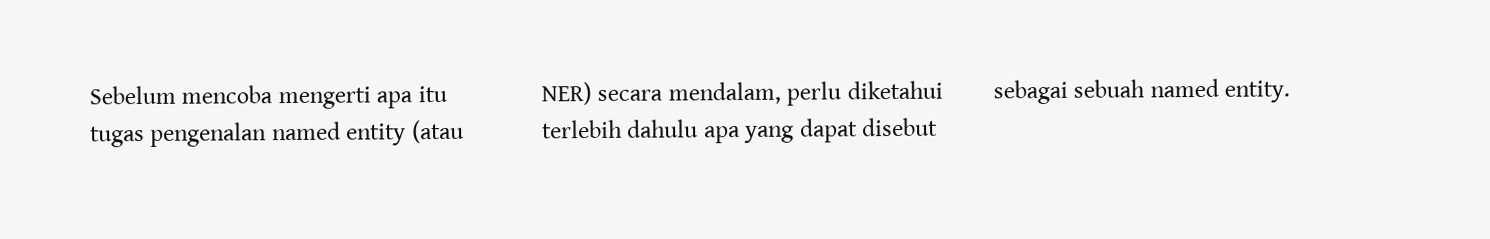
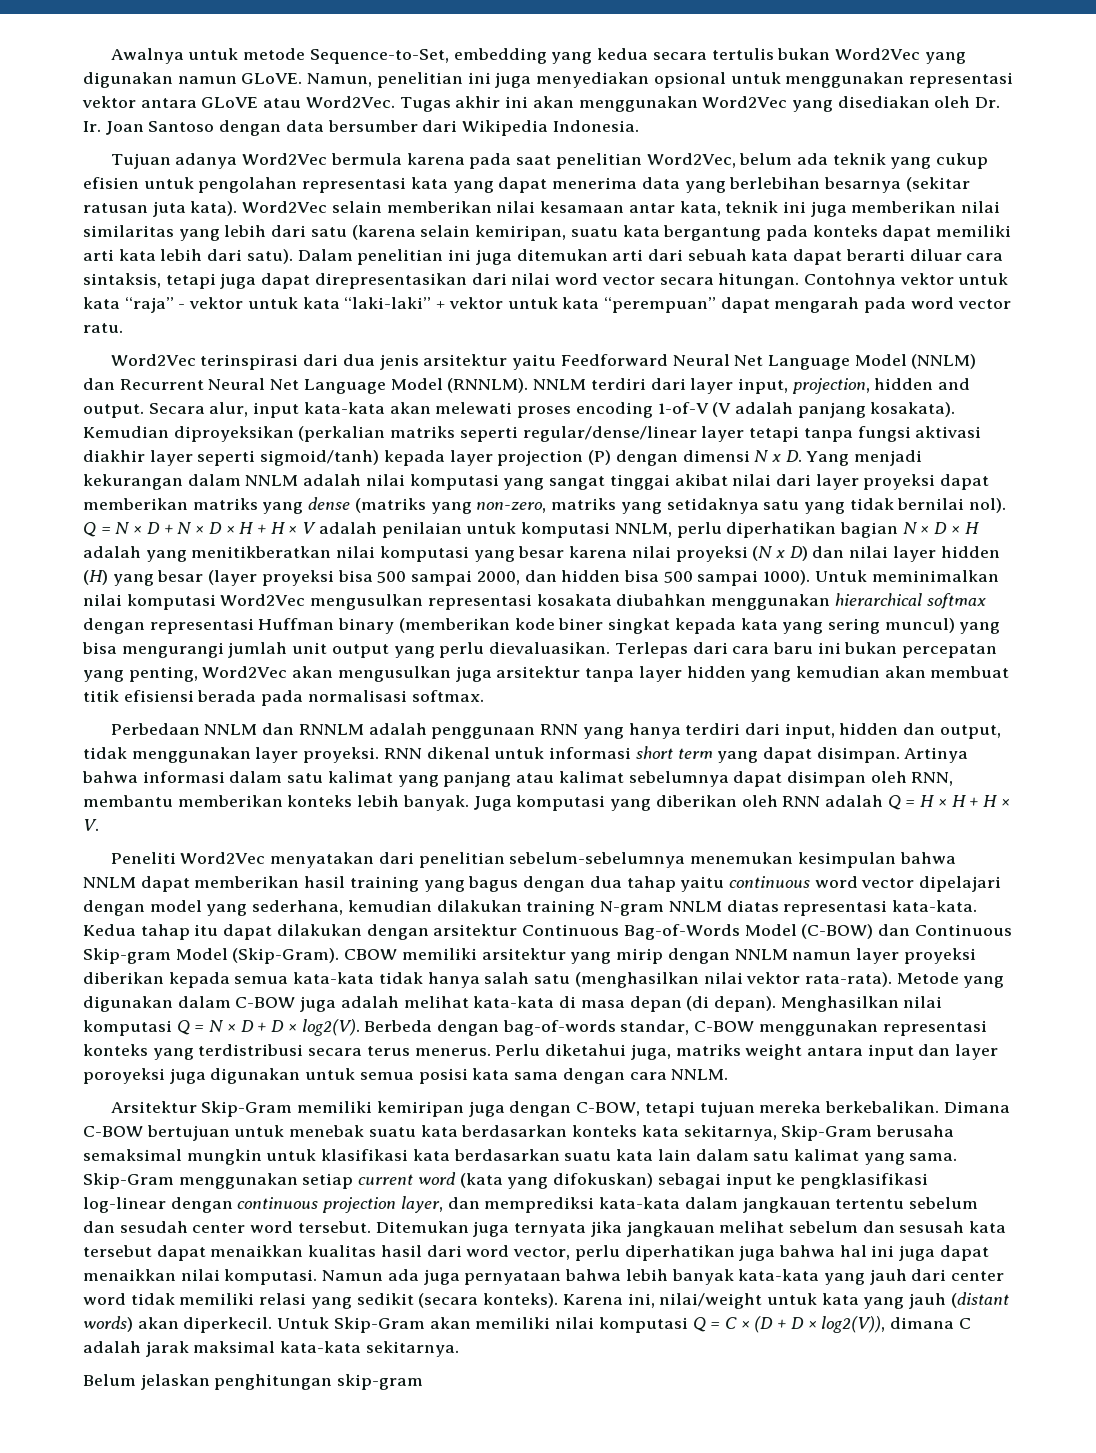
- Sebelum mencoba mengerti apa itu tugas pengenalan named entity (atau NER) secara mendalam, perlu diketahui terlebih dahulu apa yang dapat disebut sebagai sebuah named entity.
+ Awalnya untuk metode Sequence-to-Set, embedding yang kedua secara tertulis bukan Word2Vec yang digunakan namun GLoVE. Namun, penelitian ini juga menyediakan opsional untuk menggunakan representasi vektor antara GLoVE atau Word2Vec. Tugas akhir ini akan menggunakan Word2Vec yang disediakan oleh Dr. Ir. Joan Santoso dengan data bersumber dari Wikipedia Indonesia.
+ Tujuan adanya Word2Vec bermula karena pada saat penelitian Word2Vec, belum ada teknik yang cukup efisien untuk pengolahan representasi kata yang dapat menerima data yang berlebihan besarnya (sekitar ratusan juta kata). Word2Vec selain memberikan nilai kesamaan antar kata, teknik ini juga memberikan nilai similaritas yang lebih dari satu (karena selain kemiripan, suatu kata bergantung pada konteks dapat memiliki arti kata lebih dari satu). Dalam penelitian ini juga ditemukan arti dari sebuah kata dapat berarti diluar cara sintaksis, tetapi juga dapat direpresentasikan dari nilai word vector secara hitungan. Contohnya vektor untuk kata “raja” - vektor untuk kata “laki-laki” + vektor untuk kata “perempuan” dapat mengarah pada word vector ratu.
+ Word2Vec terinspirasi dari dua jenis arsitektur yaitu Feedforward Neural Net Language Model (NNLM) dan Recurrent Neural Net Language Model (RNNLM). NNLM terdiri dari layer input, projection, hidden and output. Secara alur, input kata-kata akan melewati proses encoding 1-of-V (V adalah panjang kosakata). Kemudian diproyeksikan (perkalian matriks seperti regular/dense/linear layer tetapi tanpa fungsi aktivasi diakhir layer seperti sigmoid/tanh) kepada layer projection (P) dengan dimensi N x D. Yang menjadi kekurangan dalam NNLM adalah nilai komputasi yang sangat tinggai akibat nilai dari layer proyeksi dapat memberikan matriks yang dense (matriks yang non-zero, matriks yang setidaknya satu yang tidak bernilai nol). Q = N × D + N × D × H + H × V adalah penilaian untuk komputasi NNLM, perlu diperhatikan bagian N × D × H adalah yang menitikberatkan nilai komputasi yang besar karena nilai proyeksi (N x D) dan nilai layer hidden (H) yang besar (layer proyeksi bisa 500 sampai 2000, dan hidden bisa 500 sampai 1000). Untuk meminimalkan nilai komputasi Word2Vec mengusulkan representasi kosakata diubahkan menggunakan hierarchical softmax dengan representasi Huffman binary (memberikan kode biner singkat kepada kata yang sering muncul) yang bisa mengurangi jumlah unit output yang perlu dievaluasikan. Terlepas dari cara baru ini bukan percepatan yang penting, Word2Vec akan mengusulkan juga arsitektur tanpa layer hidden yang kemudian akan membuat titik efisiensi berada pada normalisasi softmax.
+ Perbedaan NNLM dan RNNLM adalah penggunaan RNN yang hanya terdiri dari input, hidden dan output, tidak menggunakan layer proyeksi. RNN dikenal untuk informasi short term yang dapat disimpan. Artinya bahwa informasi dalam satu kalimat yang panjang atau kalimat sebelumnya dapat disimpan oleh RNN, membantu memberikan konteks lebih banyak. Juga komputasi yang diberikan oleh RNN adalah Q = H × H + H × V.
+ Peneliti Word2Vec menyatakan dari penelitian sebelum-sebelumnya menemukan kesimpulan bahwa NNLM dapat memberikan hasil training yang bagus dengan dua tahap yaitu continuous word vector dipelajari dengan model yang sederhana, kemudian dilakukan training N-gram NNLM diatas representasi kata-kata. Kedua tahap itu dapat dilakukan dengan arsitektur Continuous Bag-of-Words Model (C-BOW) dan Continuous Skip-gram Model (Skip-Gram). CBOW memiliki arsitektur yang mirip dengan NNLM namun layer proyeksi diberikan kepada semua kata-kata tidak hanya salah satu (menghasilkan nilai vektor rata-rata). Metode yang digunakan dalam C-BOW juga adalah melihat kata-kata di masa depan (di depan). Menghasilkan nilai komputasi Q = N × D + D × log2(V). Berbeda dengan bag-of-words standar, C-BOW menggunakan representasi konteks yang terdistribusi secara terus menerus. Perlu diketahui juga, matriks weight antara input dan layer poroyeksi juga digunakan untuk semua posisi kata sama dengan cara NNLM.
+ Arsitektur Skip-Gram memiliki kemiripan juga dengan C-BOW, tetapi tujuan mereka berkebalikan. Dimana C-BOW bertujuan untuk menebak suatu kata berdasarkan konteks kata sekitarnya, Skip-Gram berusaha semaksimal mungkin untuk klasifikasi kata berdasarkan suatu kata lain dalam satu kalimat yang sama. Skip-Gram menggunakan setiap current word (kata yang difokuskan) sebagai input ke pengklasifikasi log-linear dengan continuous projection layer, dan memprediksi kata-kata dalam jangkauan tertentu sebelum dan sesudah center word tersebut. Ditemukan juga ternyata jika jangkauan melihat sebelum dan sesusah kata tersebut dapat menaikkan kualitas hasil dari word vector, perlu diperhatikan juga bahwa hal ini juga dapat menaikkan nilai komputasi. Namun ada juga pernyataan bahwa lebih banyak kata-kata yang jauh dari center word tidak memiliki relasi yang sedikit (secara konteks). Karena ini, nilai/weight untuk kata yang jauh (distant words) akan diperkecil. Untuk Skip-Gram akan memiliki nilai komputasi Q = C × (D + D × log2(V)), dimana C adalah jarak maksimal kata-kata sekitarnya.
+ Belum jelaskan penghitungan skip-gram

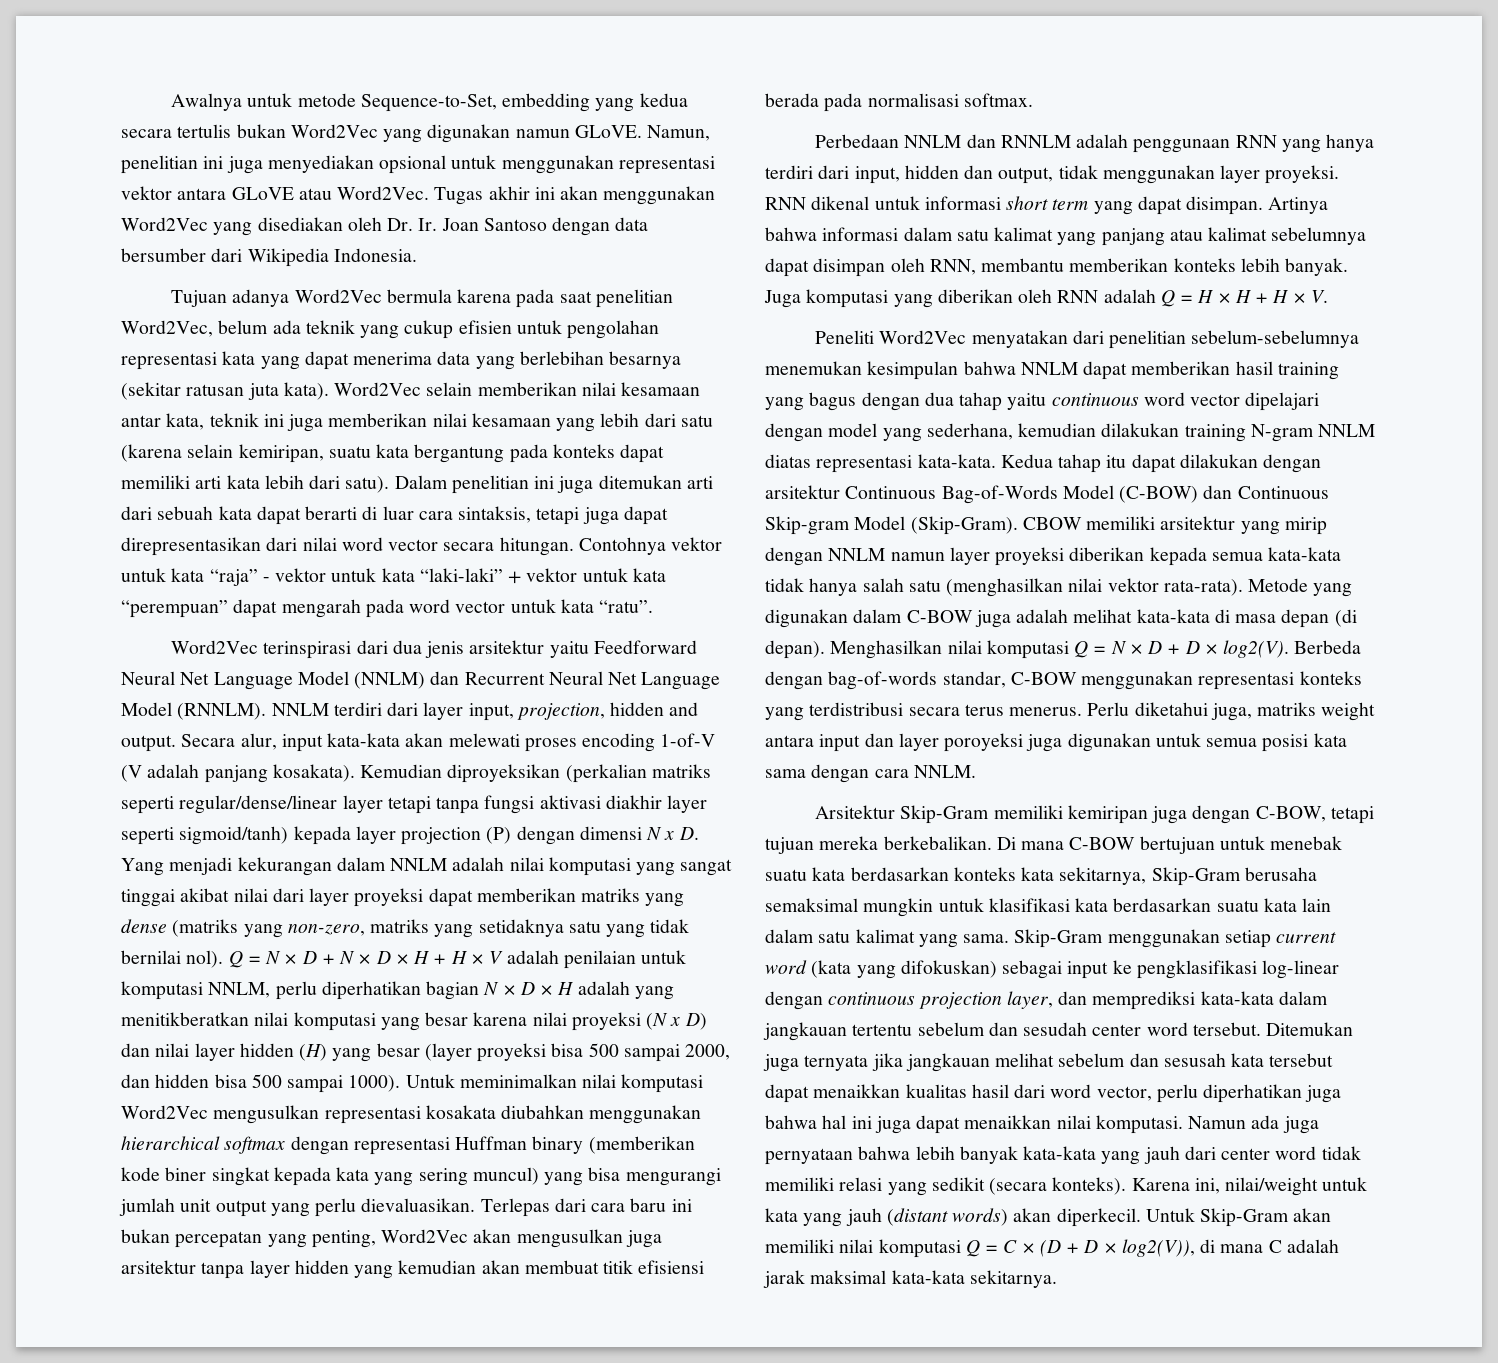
- Word2Vec selain memberikan nilai kesamaan antar kata, teknik ini juga memberikan nilai similaritas yang lebih dari satu (karena selain kemiripan, suatu kata bergantung pada konteks dapat memiliki arti kata lebih dari satu).
+ Word2Vec selain memberikan nilai kesamaan antar kata, teknik ini juga memberikan nilai kesamaan yang lebih dari satu (karena selain kemiripan, suatu kata bergantung pada konteks dapat memiliki arti kata lebih dari satu).
- Dalam penelitian ini juga ditemukan arti dari sebuah kata dapat berarti diluar cara sintaksis, tetapi juga dapat direpresentasikan dari nilai word vector secara hitungan.
+ Dalam penelitian ini juga ditemukan arti dari sebuah kata dapat berarti di luar cara sintaksis, tetapi juga dapat direpresentasikan dari nilai word vector secara hitungan.
- Contohnya vektor untuk kata “raja” - vektor untuk kata “laki-laki” + vektor untuk kata “perempuan” dapat mengarah pada word vector ratu.
+ Contohnya vektor untuk kata “raja” - vektor untuk kata “laki-laki” + vektor untuk kata “perempuan” dapat mengarah pada word vector untuk kata “ratu”.
- Dimana C-BOW bertujuan untuk menebak suatu kata berdasarkan konteks kata sekitarnya, Skip-Gram berusaha semaksimal mungkin untuk klasifikasi kata berdasarkan suatu kata lain dalam satu kalimat yang sama.
+ Di mana C-BOW bertujuan untuk menebak suatu kata berdasarkan konteks kata sekitarnya, Skip-Gram berusaha semaksimal mungkin untuk klasifikasi kata berdasarkan suatu kata lain dalam satu kalimat yang sama.
- Untuk Skip-Gram akan memiliki nilai komputasi Q = C × (D + D × log2(V)), dimana C adalah jarak maksimal kata-kata sekitarnya.
+ Untuk Skip-Gram akan memiliki nilai komputasi Q = C × (D + D × log2(V)), di mana C adalah jarak maksimal kata-kata sekitarnya.
- Belum jelaskan penghitungan skip-gram

